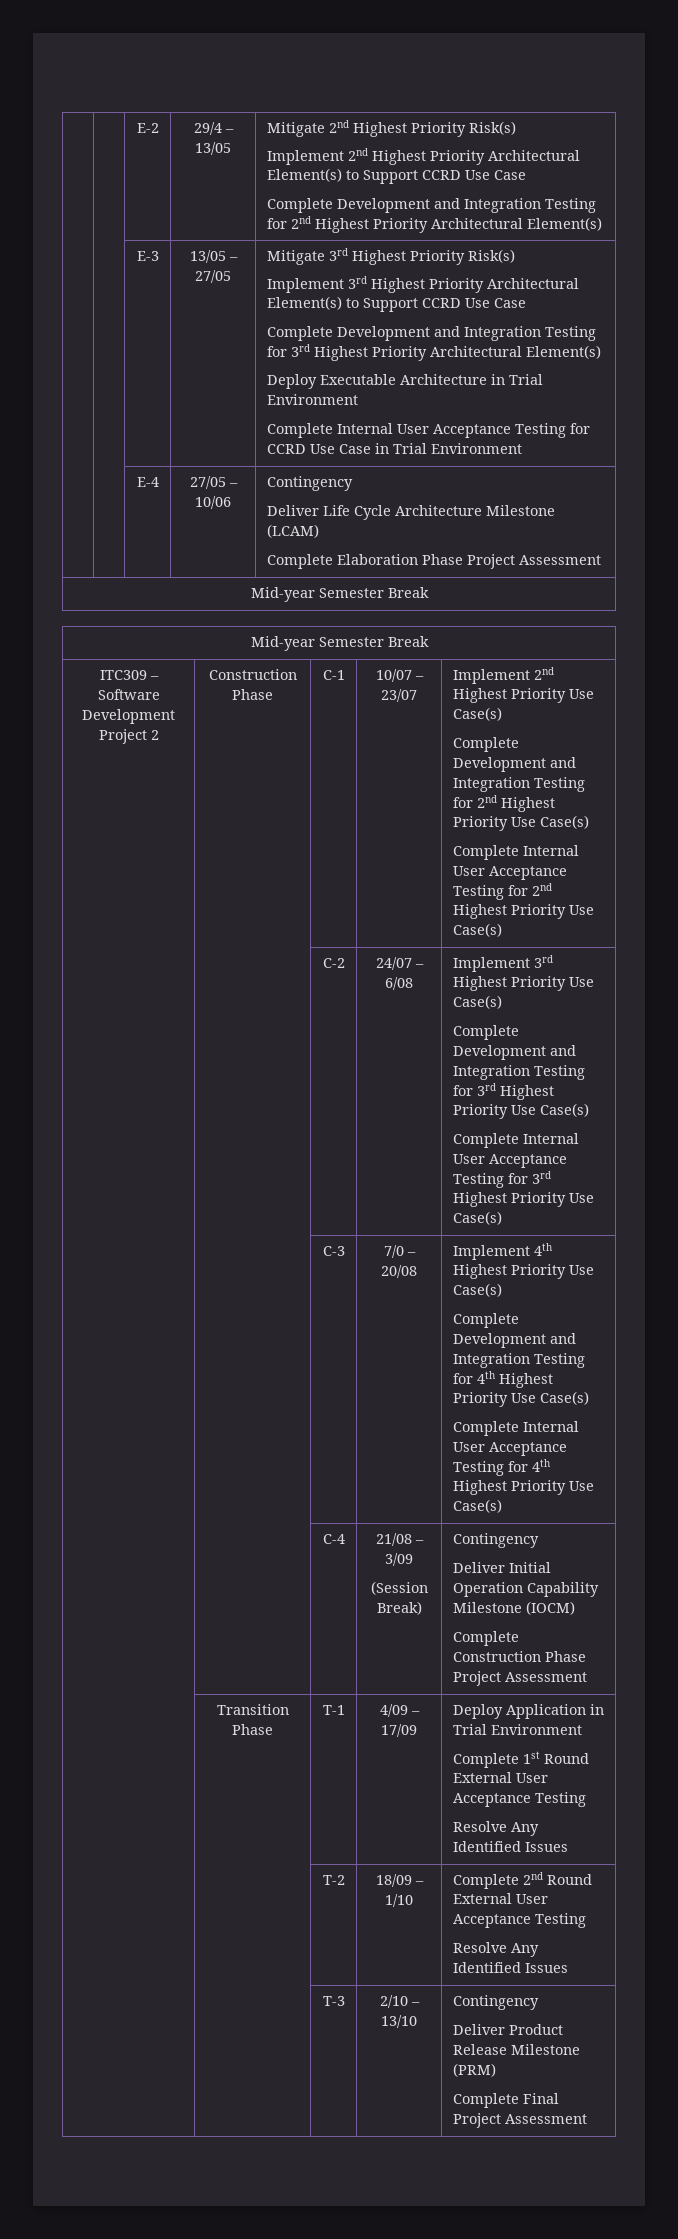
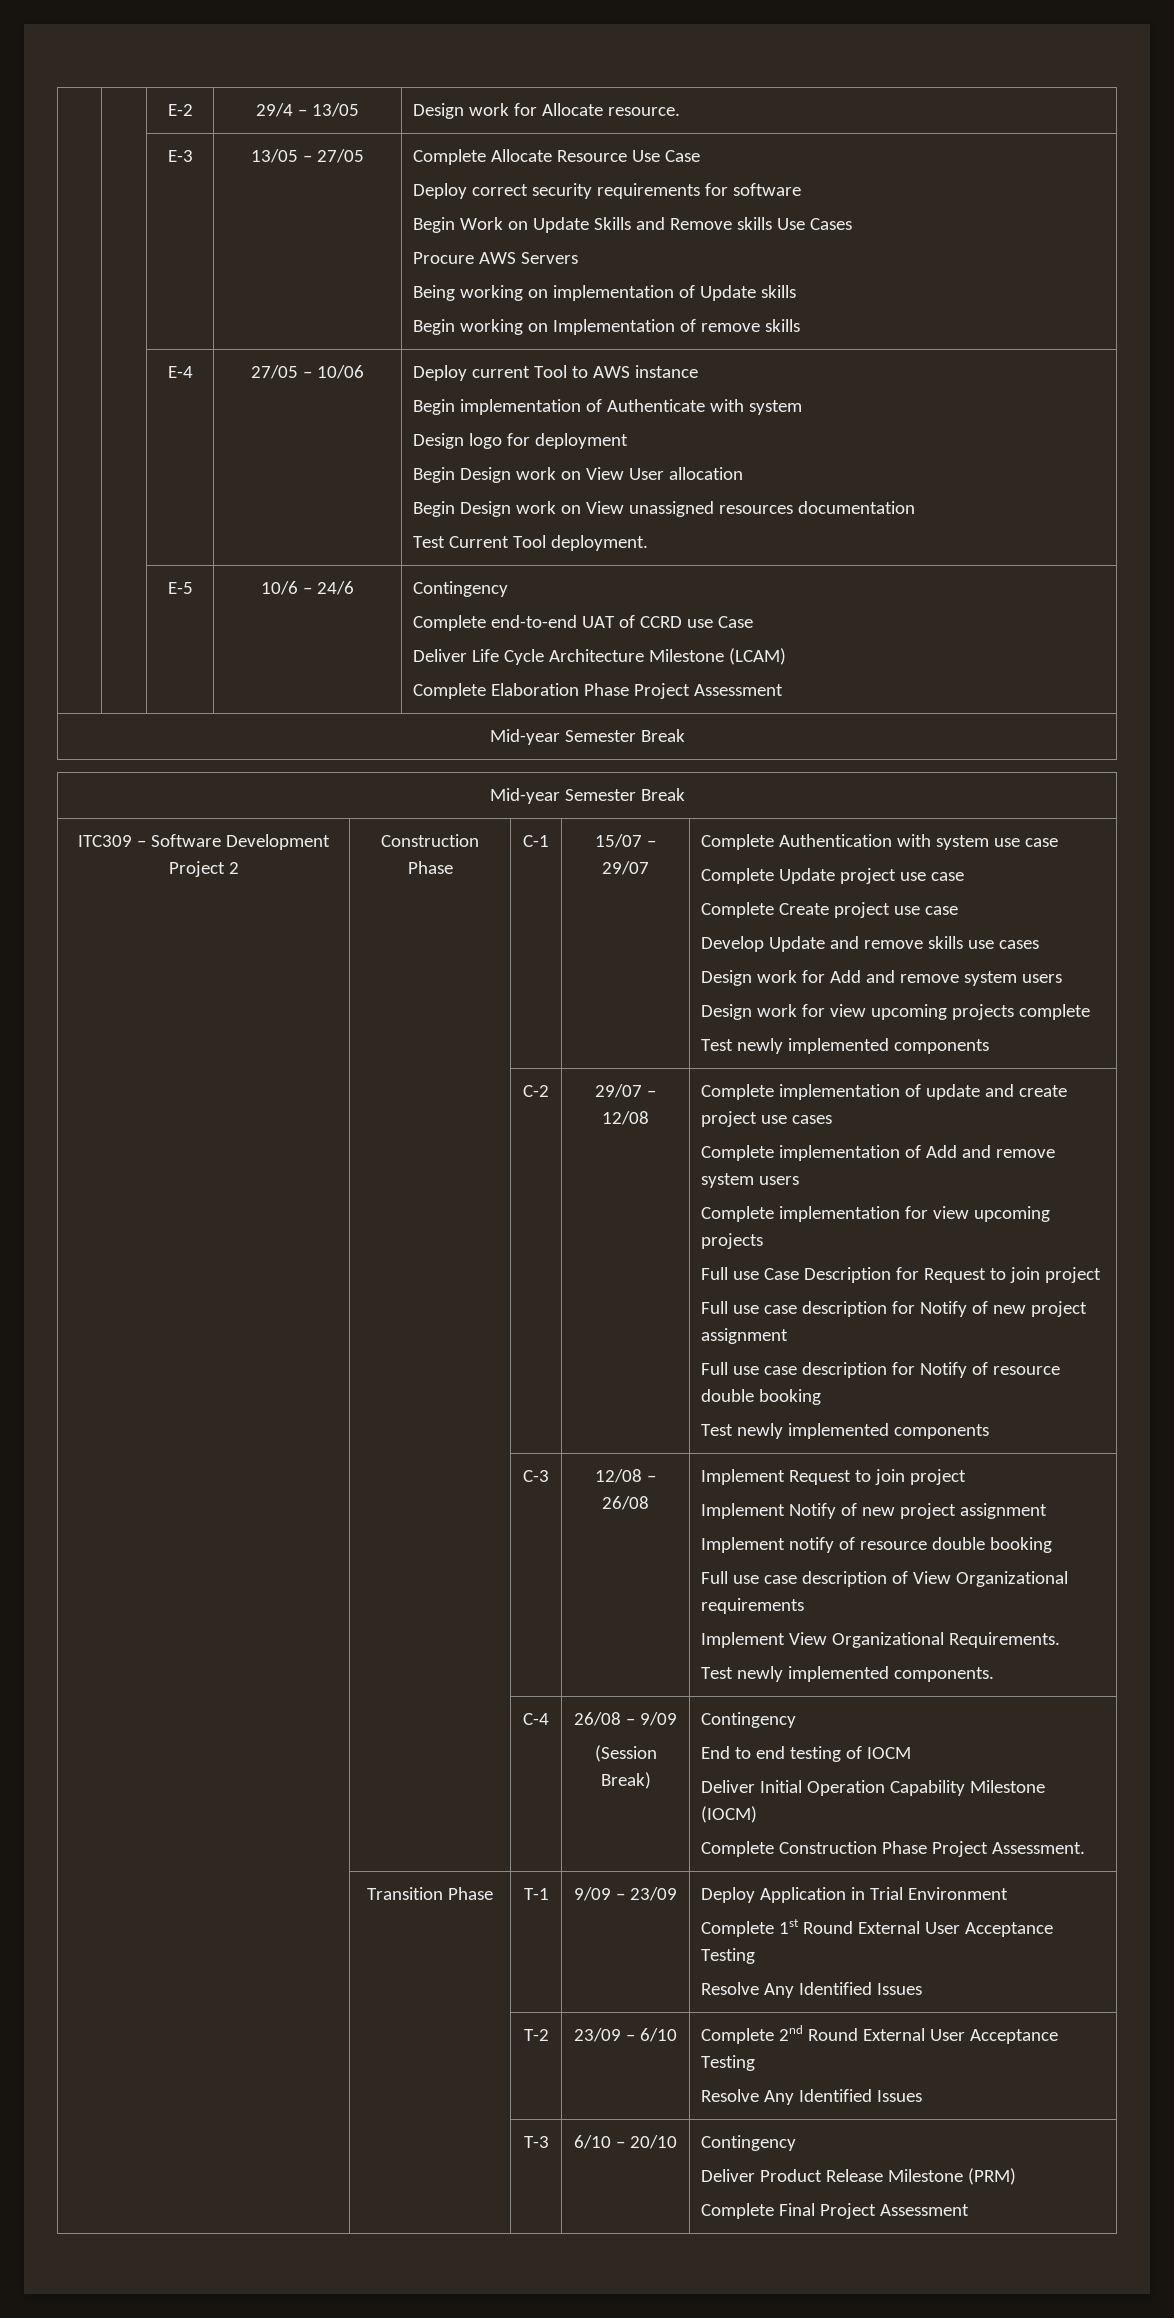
- | | E-2 | 29/4 – 13/05 | Mitigate 2nd Highest Priority Risk(s)
- Implement 2nd Highest Priority Architectural Element(s) to Support CCRD Use Case
- Complete Development and Integration Testing for 2nd Highest Priority Architectural Element(s)
- | | E-3 | 13/05 – 27/05 | Mitigate 3rd Highest Priority Risk(s)
- Implement 3rd Highest Priority Architectural Element(s) to Support CCRD Use Case
- Complete Development and Integration Testing for 3rd Highest Priority Architectural Element(s)
- Deploy Executable Architecture in Trial Environment
- Complete Internal User Acceptance Testing for CCRD Use Case in Trial Environment
- | | E-4 | 27/05 – 10/06 | Contingency
+ | | E-2 | 29/4 – 13/05 | Design work for Allocate resource.
+ | | E-3 | 13/05 – 27/05 | Complete Allocate Resource Use Case
+ Deploy correct security requirements for software
+ Begin Work on Update Skills and Remove skills Use Cases
+ Procure AWS Servers
+ Being working on implementation of Update skills
+ Begin working on Implementation of remove skills
+ | | E-4 | 27/05 – 10/06 | Deploy current Tool to AWS instance
+ Begin implementation of Authenticate with system
+ Design logo for deployment
+ Begin Design work on View User allocation
+ Begin Design work on View unassigned resources documentation
+ Test Current Tool deployment.
+ | | E-5 | 10/6 – 24/6 | Contingency
+ Complete end-to-end UAT of CCRD use Case
- 10/07 – 23/07 | Implement 2nd Highest Priority Use Case(s)
- Complete Development and Integration Testing for 2nd Highest Priority Use Case(s)
- Complete Internal User Acceptance Testing for 2nd Highest Priority Use Case(s)
- | | C-2 | 24/07 – 6/08 | Implement 3rd Highest Priority Use Case(s)
- Complete Development and Integration Testing for 3rd Highest Priority Use Case(s)
- Complete Internal User Acceptance Testing for 3rd Highest Priority Use Case(s)
- | | C-3 | 7/0 – 20/08 | Implement 4th Highest Priority Use Case(s)
- Complete Development and Integration Testing for 4th Highest Priority Use Case(s)
- Complete Internal User Acceptance Testing for 4th Highest Priority Use Case(s)
- | | C-4 | 21/08 – 3/09
+ 15/07 – 29/07 | Complete Authentication with system use case
+ Complete Update project use case
+ Complete Create project use case
+ Develop Update and remove skills use cases
+ Design work for Add and remove system users
+ Design work for view upcoming projects complete
+ Test newly implemented components
+ | | C-2 | 29/07 – 12/08 | Complete implementation of update and create project use cases
+ Complete implementation of Add and remove system users
+ Complete implementation for view upcoming projects
+ Full use Case Description for Request to join project
+ Full use case description for Notify of new project assignment
+ Full use case description for Notify of resource double booking
+ Test newly implemented components
+ | | C-3 | 12/08 – 26/08 | Implement Request to join project
+ Implement Notify of new project assignment
+ Implement notify of resource double booking
+ Full use case description of View Organizational requirements
+ Implement View Organizational Requirements.
+ Test newly implemented components.
+ | | C-4 | 26/08 – 9/09
  (Session Break) | Contingency
+ End to end testing of IOCM
  Deliver Initial Operation Capability Milestone (IOCM)
- Complete Construction Phase Project Assessment
+ Complete Construction Phase Project Assessment.
- | Transition Phase | T-1 | 4/09 – 17/09 | Deploy Application in Trial Environment
+ | Transition Phase | T-1 | 9/09 – 23/09 | Deploy Application in Trial Environment
- | | T-2 | 18/09 – 1/10 | Complete 2nd Round External User Acceptance Testing
+ | | T-2 | 23/09 – 6/10 | Complete 2nd Round External User Acceptance Testing
- | | T-3 | 2/10 – 13/10 | Contingency
+ | | T-3 | 6/10 – 20/10 | Contingency

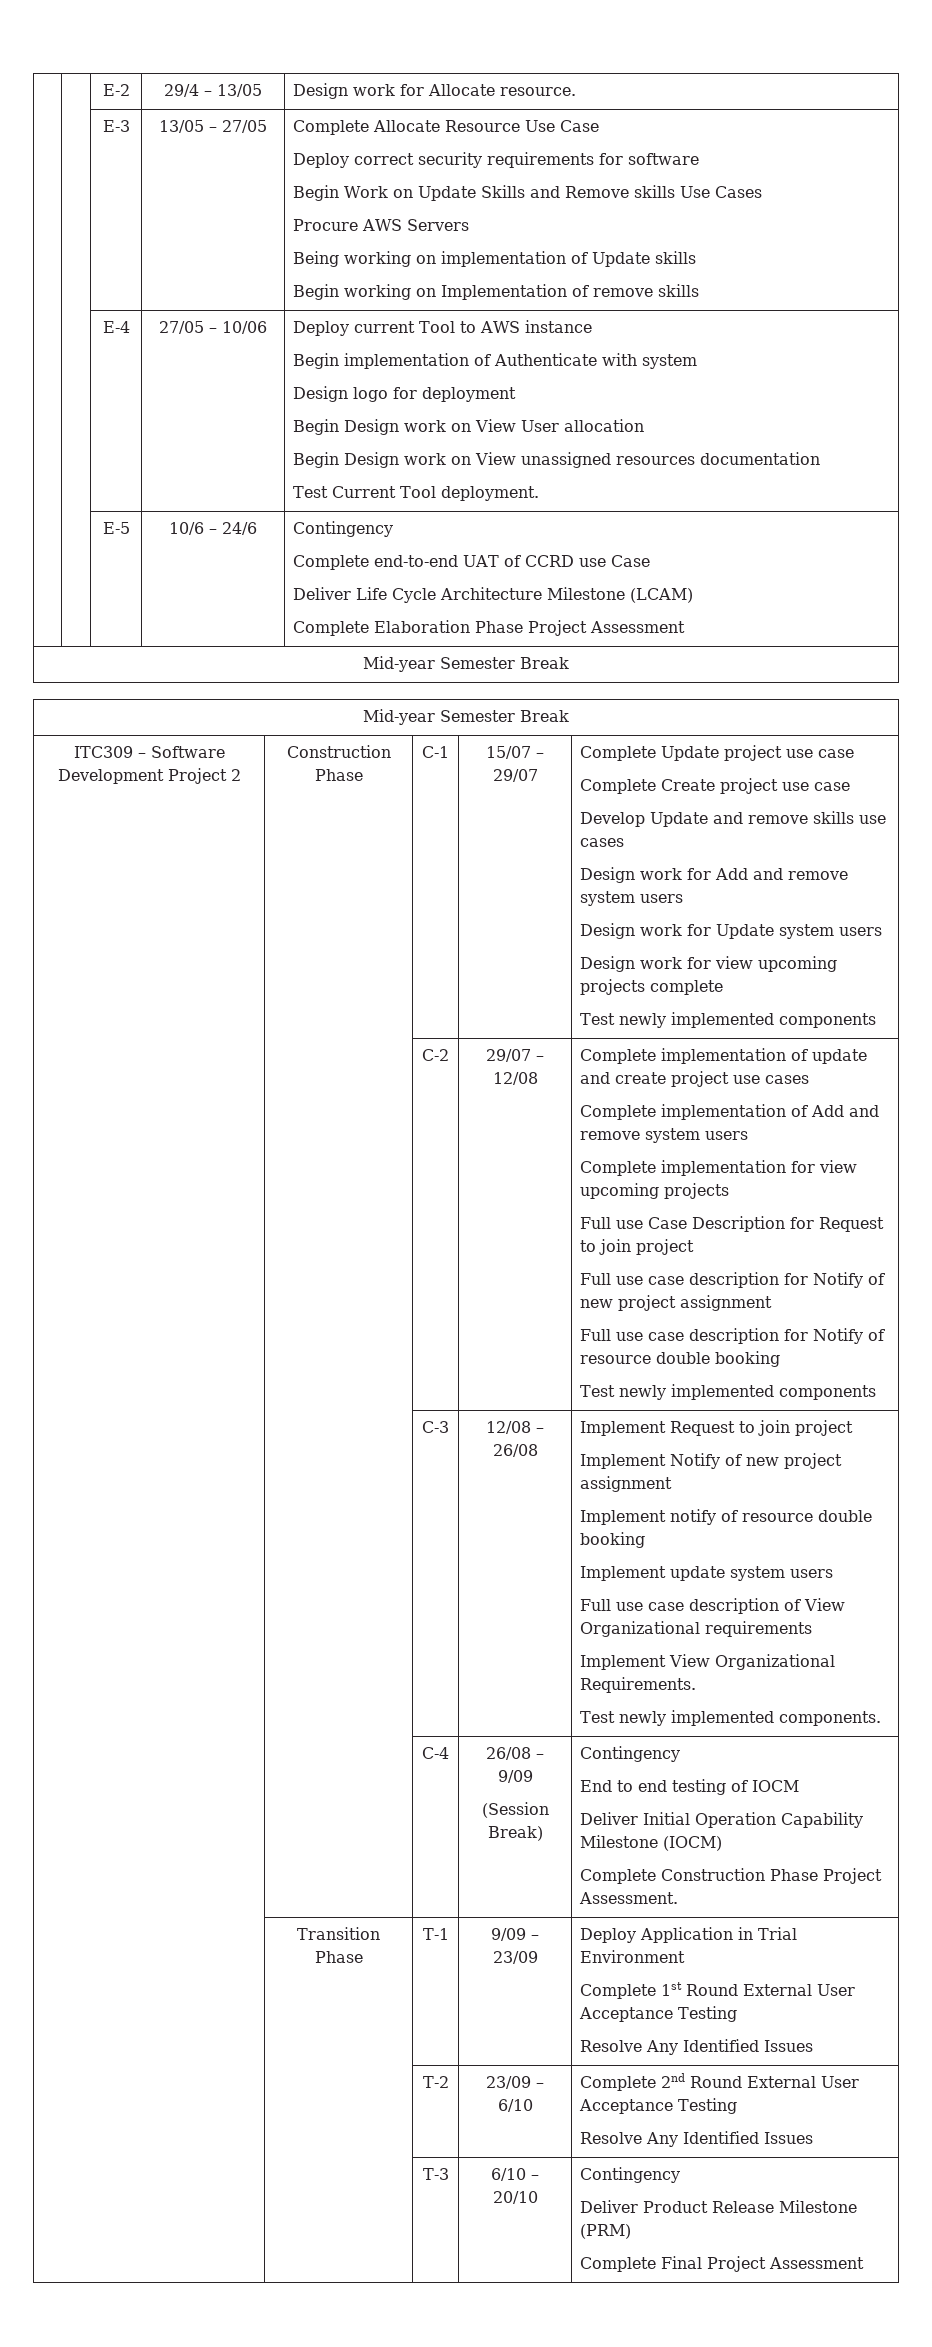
- Complete Authentication with system use case
+ Design work for Update system users
+ Implement update system users

